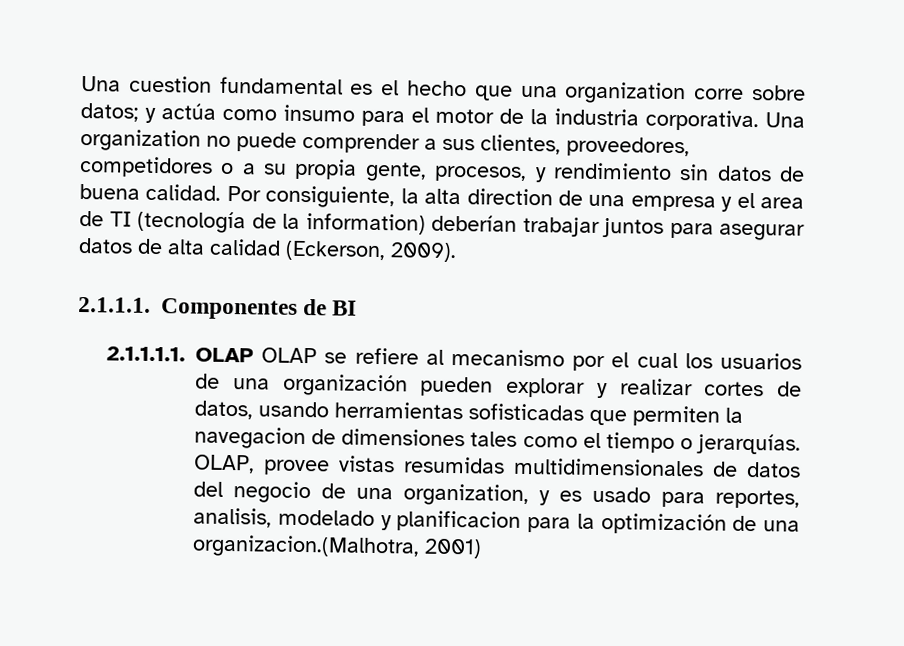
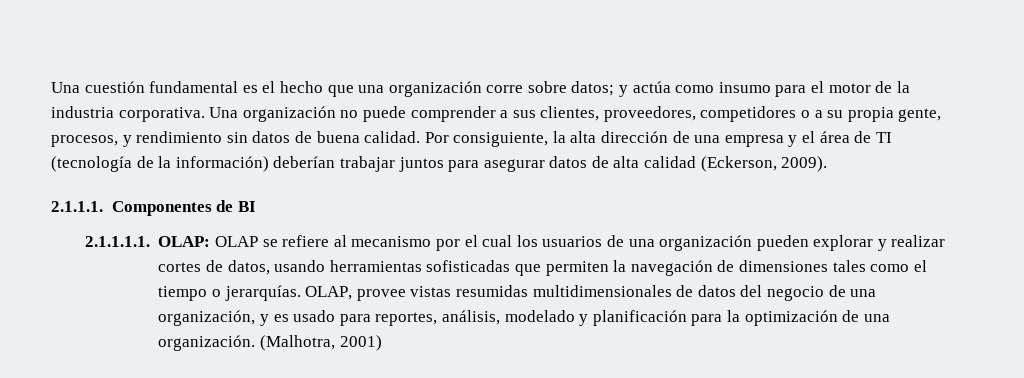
- Una cuestion fundamental es el hecho que una organization corre sobre datos; y actúa como insumo para el motor de la industria corporativa.
+ Una cuestión fundamental es el hecho que una organización corre sobre datos; y actúa como insumo para el motor de la industria corporativa.
- Una organization no puede comprender a sus clientes, proveedores, competidores o a su propia gente, procesos, y rendimiento sin datos de buena calidad.
+ Una organización no puede comprender a sus clientes, proveedores, competidores o a su propia gente, procesos, y rendimiento sin datos de buena calidad.
- Por consiguiente, la alta direction de una empresa y el area de TI (tecnología de la information) deberían trabajar juntos para asegurar datos de alta calidad (Eckerson, 2009).
+ Por consiguiente, la alta dirección de una empresa y el área de TI (tecnología de la información) deberían trabajar juntos para asegurar datos de alta calidad (Eckerson, 2009).
- 2.1.1.1.1. OLAP OLAP se refiere al mecanismo por el cual los usuarios de una organización pueden explorar y realizar cortes de datos, usando herramientas sofisticadas que permiten la navegacion de dimensiones tales como el tiempo o jerarquías.
+ 2.1.1.1.1. OLAP: OLAP se refiere al mecanismo por el cual los usuarios de una organización pueden explorar y realizar cortes de datos, usando herramientas sofisticadas que permiten la navegación de dimensiones tales como el tiempo o jerarquías.
- OLAP, provee vistas resumidas multidimensionales de datos del negocio de una organization, y es usado para reportes, analisis, modelado y planificacion para la optimización de una organizacion.(Malhotra, 2001)
+ OLAP, provee vistas resumidas multidimensionales de datos del negocio de una organización, y es usado para reportes, análisis, modelado y planificación para la optimización de una organización. (Malhotra, 2001)

